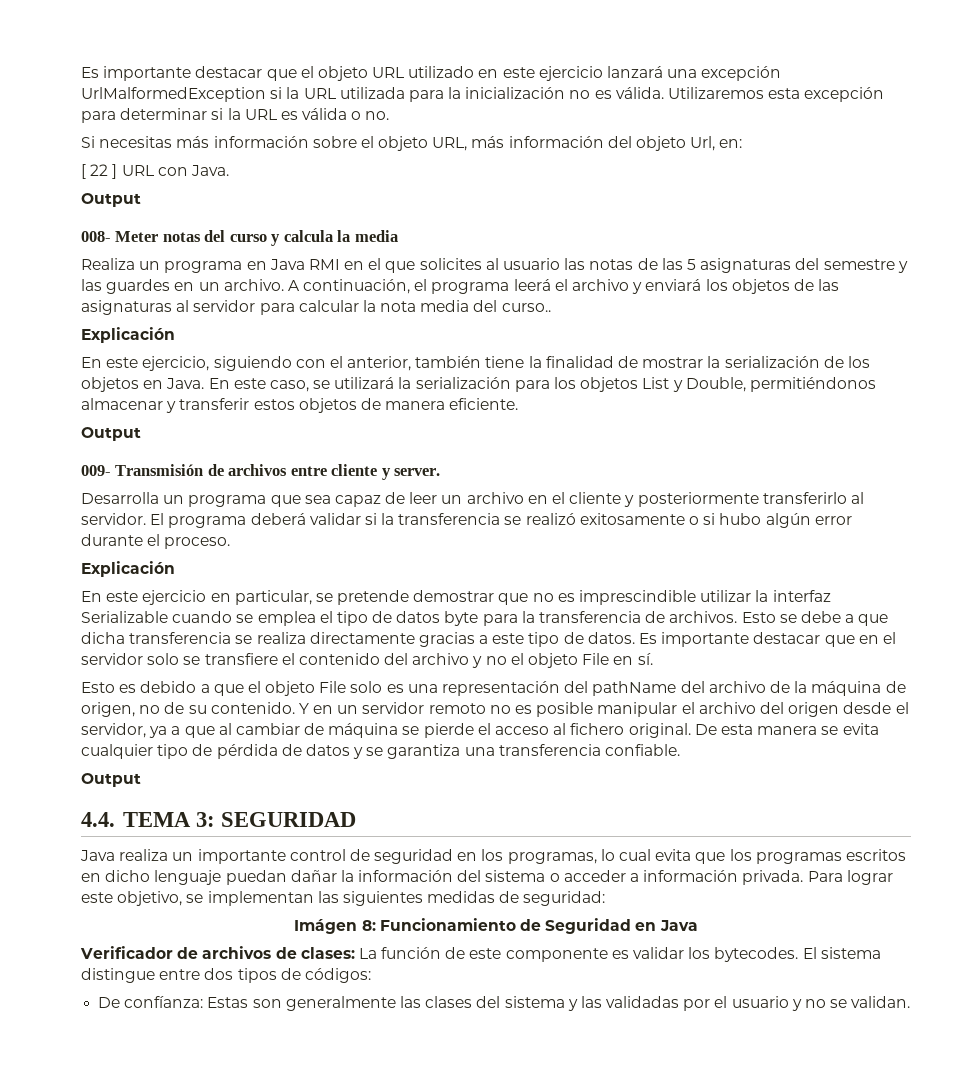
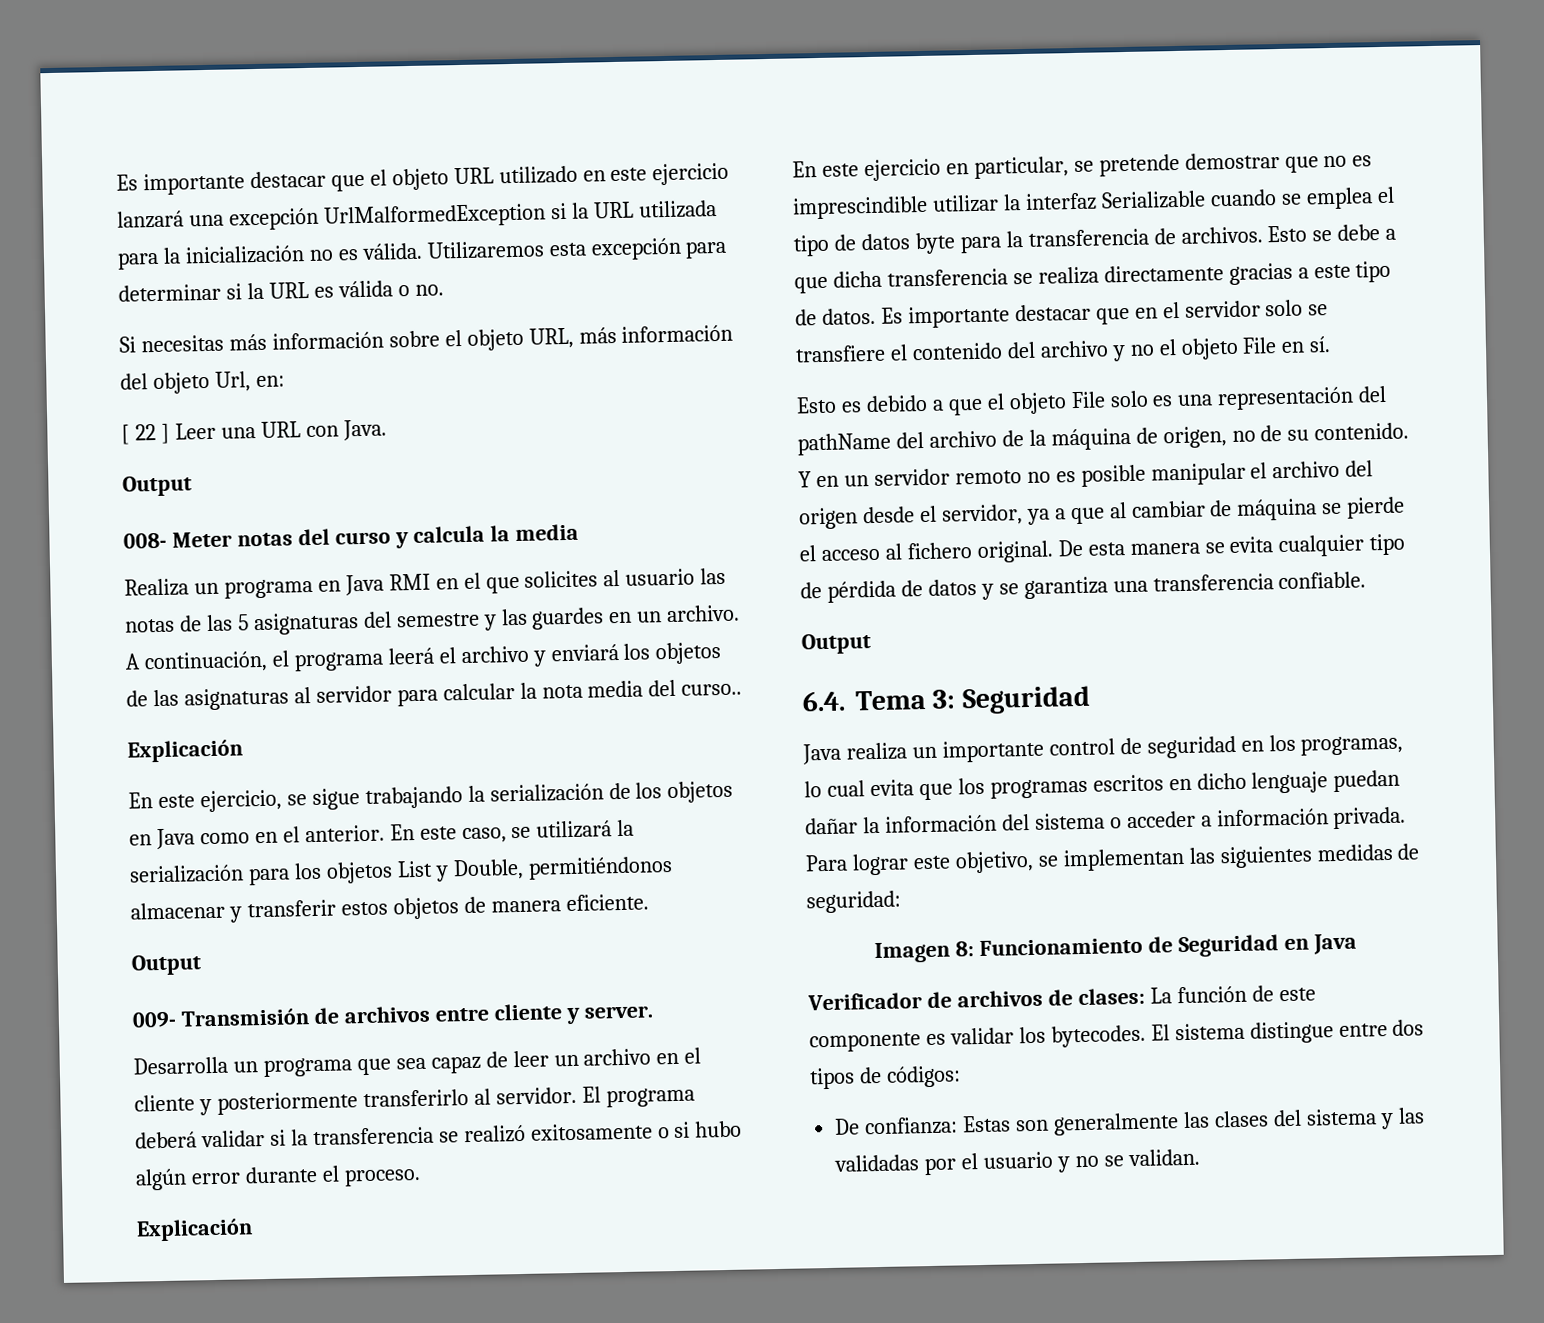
- [ 22 ] URL con Java.
+ [ 22 ] Leer una URL con Java.
- En este ejercicio, siguiendo con el anterior, también tiene la finalidad de mostrar la serialización de los objetos en Java.
+ En este ejercicio, se sigue trabajando la serialización de los objetos en Java como en el anterior.
- 4.4. TEMA 3: SEGURIDAD
+ 6.4. Tema 3: Seguridad
- Imágen 8: Funcionamiento de Seguridad en Java
+ Imagen 8: Funcionamiento de Seguridad en Java
- De confíanza: Estas son generalmente las clases del sistema y las validadas por el usuario y no se validan.
+ De confianza: Estas son generalmente las clases del sistema y las validadas por el usuario y no se validan.

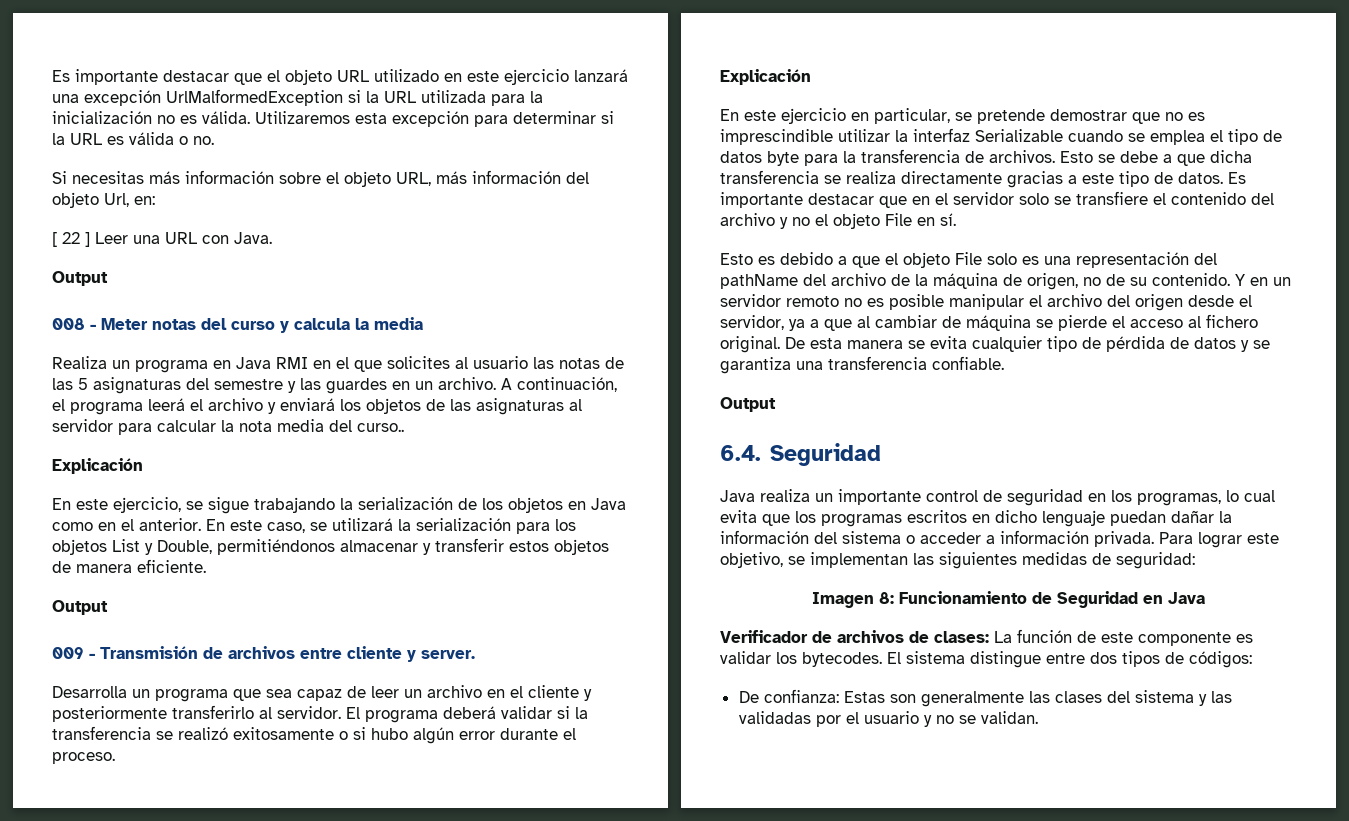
- 008- Meter notas del curso y calcula la media
+ 008 - Meter notas del curso y calcula la media
- 009- Transmisión de archivos entre cliente y server.
+ 009 - Transmisión de archivos entre cliente y server.
- 6.4. Tema 3: Seguridad
+ 6.4. Seguridad

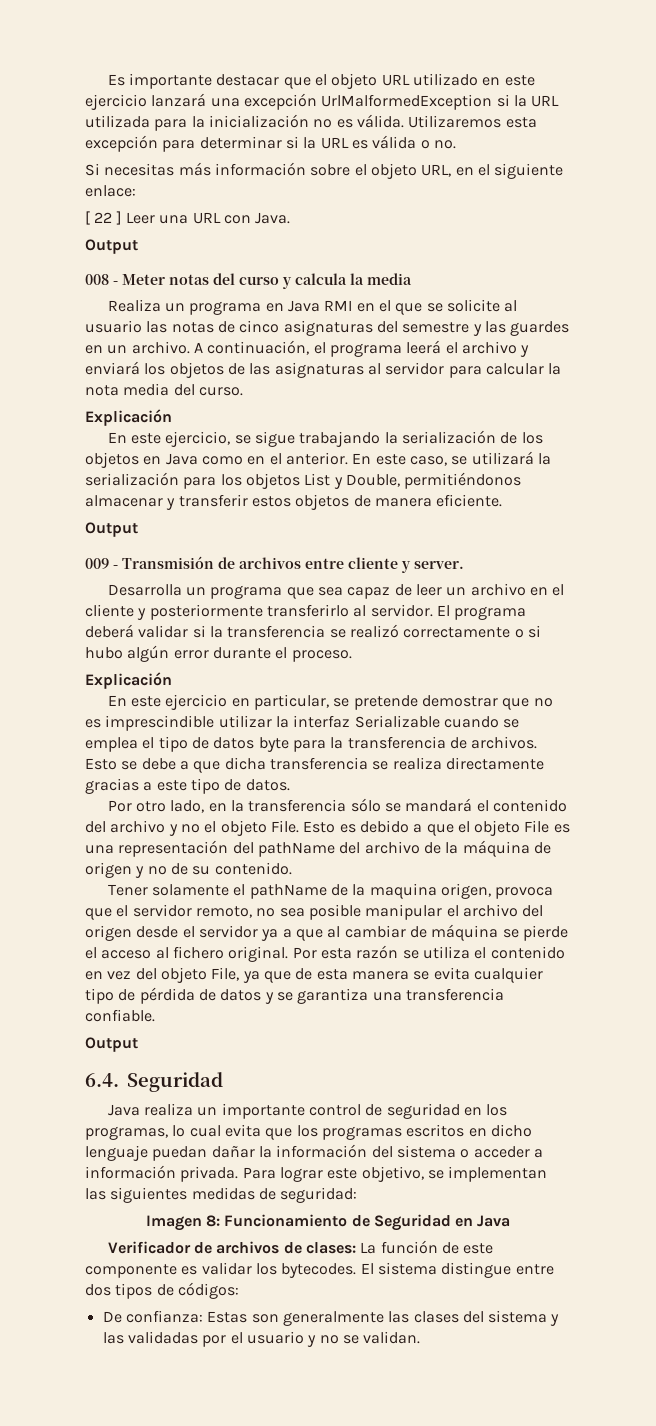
- Si necesitas más información sobre el objeto URL, más información del objeto Url, en:
+ Si necesitas más información sobre el objeto URL, en el siguiente enlace:
- Realiza un programa en Java RMI en el que solicites al usuario las notas de las 5 asignaturas del semestre y las guardes en un archivo.
+ Realiza un programa en Java RMI en el que se solicite al usuario las notas de cinco asignaturas del semestre y las guardes en un archivo.
- A continuación, el programa leerá el archivo y enviará los objetos de las asignaturas al servidor para calcular la nota media del curso..
+ A continuación, el programa leerá el archivo y enviará los objetos de las asignaturas al servidor para calcular la nota media del curso.
- El programa deberá validar si la transferencia se realizó exitosamente o si hubo algún error durante el proceso.
+ El programa deberá validar si la transferencia se realizó correctamente o si hubo algún error durante el proceso.
- Esto se debe a que dicha transferencia se realiza directamente gracias a este tipo de datos. Es importante destacar que en el servidor solo se transfiere el contenido del archivo y no el objeto File en sí.
- Esto es debido a que el objeto File solo es una representación del pathName del archivo de la máquina de origen, no de su contenido. Y en un servidor remoto no es posible manipular el archivo del origen desde el servidor, ya a que al cambiar de máquina se pierde el acceso al fichero original.
+ Esto se debe a que dicha transferencia se realiza directamente gracias a este tipo de datos.
+ Por otro lado, en la transferencia sólo se mandará el contenido del archivo y no el objeto File. Esto es debido a que el objeto File es una representación del pathName del archivo de la máquina de origen y no de su contenido.
+ Tener solamente el pathName de la maquina origen, provoca que el servidor remoto, no sea posible manipular el archivo del origen desde el servidor ya a que al cambiar de máquina se pierde el acceso al fichero original.
- De esta manera se evita cualquier tipo de pérdida de datos y se garantiza una transferencia confiable.
+ Por esta razón se utiliza el contenido en vez del objeto File, ya que de esta manera se evita cualquier tipo de pérdida de datos y se garantiza una transferencia confiable.

